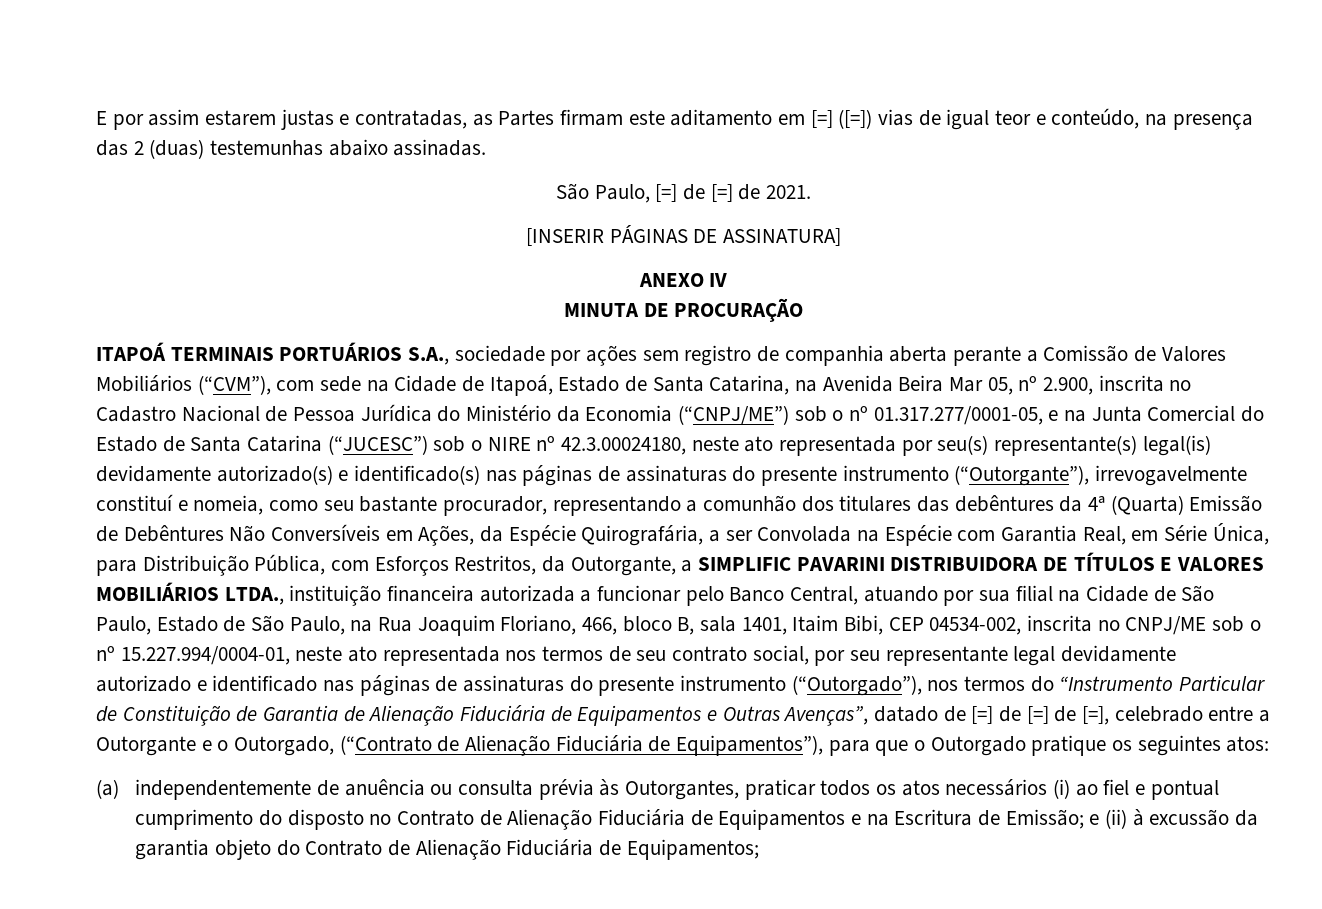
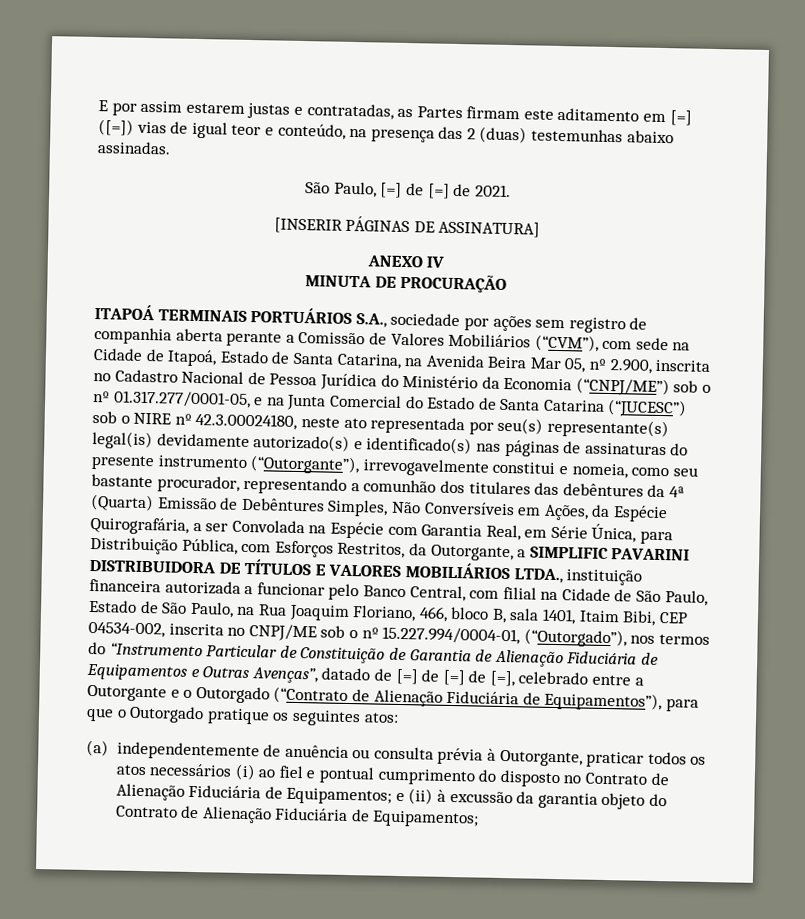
- ITAPOÁ TERMINAIS PORTUÁRIOS S.A., sociedade por ações sem registro de companhia aberta perante a Comissão de Valores Mobiliários (“CVM”), com sede na Cidade de Itapoá, Estado de Santa Catarina, na Avenida Beira Mar 05, nº 2.900, inscrita no Cadastro Nacional de Pessoa Jurídica do Ministério da Economia (“CNPJ/ME”) sob o nº 01.317.277/0001-05, e na Junta Comercial do Estado de Santa Catarina (“JUCESC”) sob o NIRE nº 42.3.00024180, neste ato representada por seu(s) representante(s) legal(is) devidamente autorizado(s) e identificado(s) nas páginas de assinaturas do presente instrumento (“Outorgante”), irrevogavelmente constituí e nomeia, como seu bastante procurador, representando a comunhão dos titulares das debêntures da 4ª (Quarta) Emissão de Debêntures Não Conversíveis em Ações, da Espécie Quirografária, a ser Convolada na Espécie com Garantia Real, em Série Única, para Distribuição Pública, com Esforços Restritos, da Outorgante, a SIMPLIFIC PAVARINI DISTRIBUIDORA DE TÍTULOS E VALORES MOBILIÁRIOS LTDA., instituição financeira autorizada a funcionar pelo Banco Central, atuando por sua filial na Cidade de São Paulo, Estado de São Paulo, na Rua Joaquim Floriano, 466, bloco B, sala 1401, Itaim Bibi, CEP 04534-002, inscrita no CNPJ/ME sob o nº 15.227.994/0004-01, neste ato representada nos termos de seu contrato social, por seu representante legal devidamente autorizado e identificado nas páginas de assinaturas do presente instrumento (“Outorgado”), nos termos do “Instrumento Particular de Constituição de Garantia de Alienação Fiduciária de Equipamentos e Outras Avenças”, datado de [=] de [=] de [=], celebrado entre a Outorgante e o Outorgado, (“Contrato de Alienação Fiduciária de Equipamentos”), para que o Outorgado pratique os seguintes atos:
+ ITAPOÁ TERMINAIS PORTUÁRIOS S.A., sociedade por ações sem registro de companhia aberta perante a Comissão de Valores Mobiliários (“CVM”), com sede na Cidade de Itapoá, Estado de Santa Catarina, na Avenida Beira Mar 05, nº 2.900, inscrita no Cadastro Nacional de Pessoa Jurídica do Ministério da Economia (“CNPJ/ME”) sob o nº 01.317.277/0001-05, e na Junta Comercial do Estado de Santa Catarina (“JUCESC”) sob o NIRE nº 42.3.00024180, neste ato representada por seu(s) representante(s) legal(is) devidamente autorizado(s) e identificado(s) nas páginas de assinaturas do presente instrumento (“Outorgante”), irrevogavelmente constitui e nomeia, como seu bastante procurador, representando a comunhão dos titulares das debêntures da 4ª (Quarta) Emissão de Debêntures Simples, Não Conversíveis em Ações, da Espécie Quirografária, a ser Convolada na Espécie com Garantia Real, em Série Única, para Distribuição Pública, com Esforços Restritos, da Outorgante, a SIMPLIFIC PAVARINI DISTRIBUIDORA DE TÍTULOS E VALORES MOBILIÁRIOS LTDA., instituição financeira autorizada a funcionar pelo Banco Central, com filial na Cidade de São Paulo, Estado de São Paulo, na Rua Joaquim Floriano, 466, bloco B, sala 1401, Itaim Bibi, CEP 04534-002, inscrita no CNPJ/ME sob o nº 15.227.994/0004-01, (“Outorgado”), nos termos do “Instrumento Particular de Constituição de Garantia de Alienação Fiduciária de Equipamentos e Outras Avenças”, datado de [=] de [=] de [=], celebrado entre a Outorgante e o Outorgado (“Contrato de Alienação Fiduciária de Equipamentos”), para que o Outorgado pratique os seguintes atos:
- (a) independentemente de anuência ou consulta prévia às Outorgantes, praticar todos os atos necessários (i) ao fiel e pontual cumprimento do disposto no Contrato de Alienação Fiduciária de Equipamentos e na Escritura de Emissão; e (ii) à excussão da garantia objeto do Contrato de Alienação Fiduciária de Equipamentos;
+ (a) independentemente de anuência ou consulta prévia à Outorgante, praticar todos os atos necessários (i) ao fiel e pontual cumprimento do disposto no Contrato de Alienação Fiduciária de Equipamentos; e (ii) à excussão da garantia objeto do Contrato de Alienação Fiduciária de Equipamentos;

